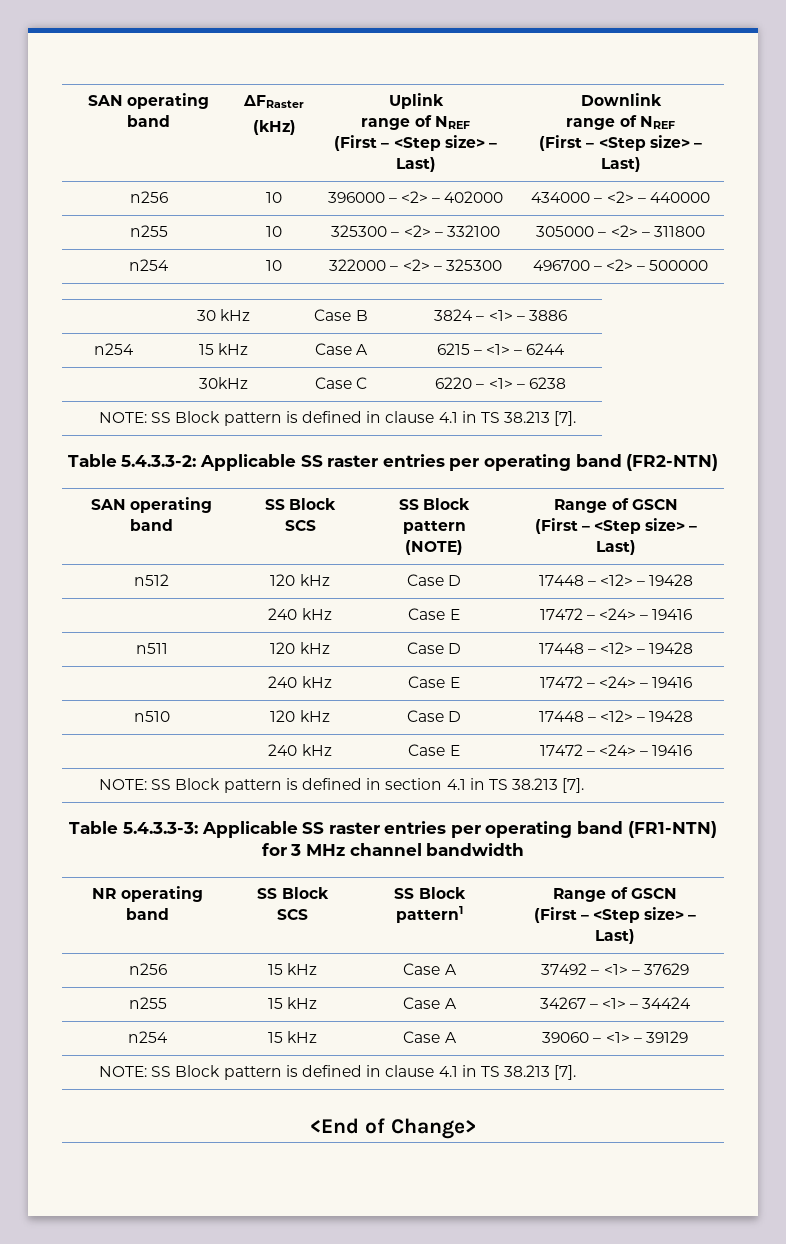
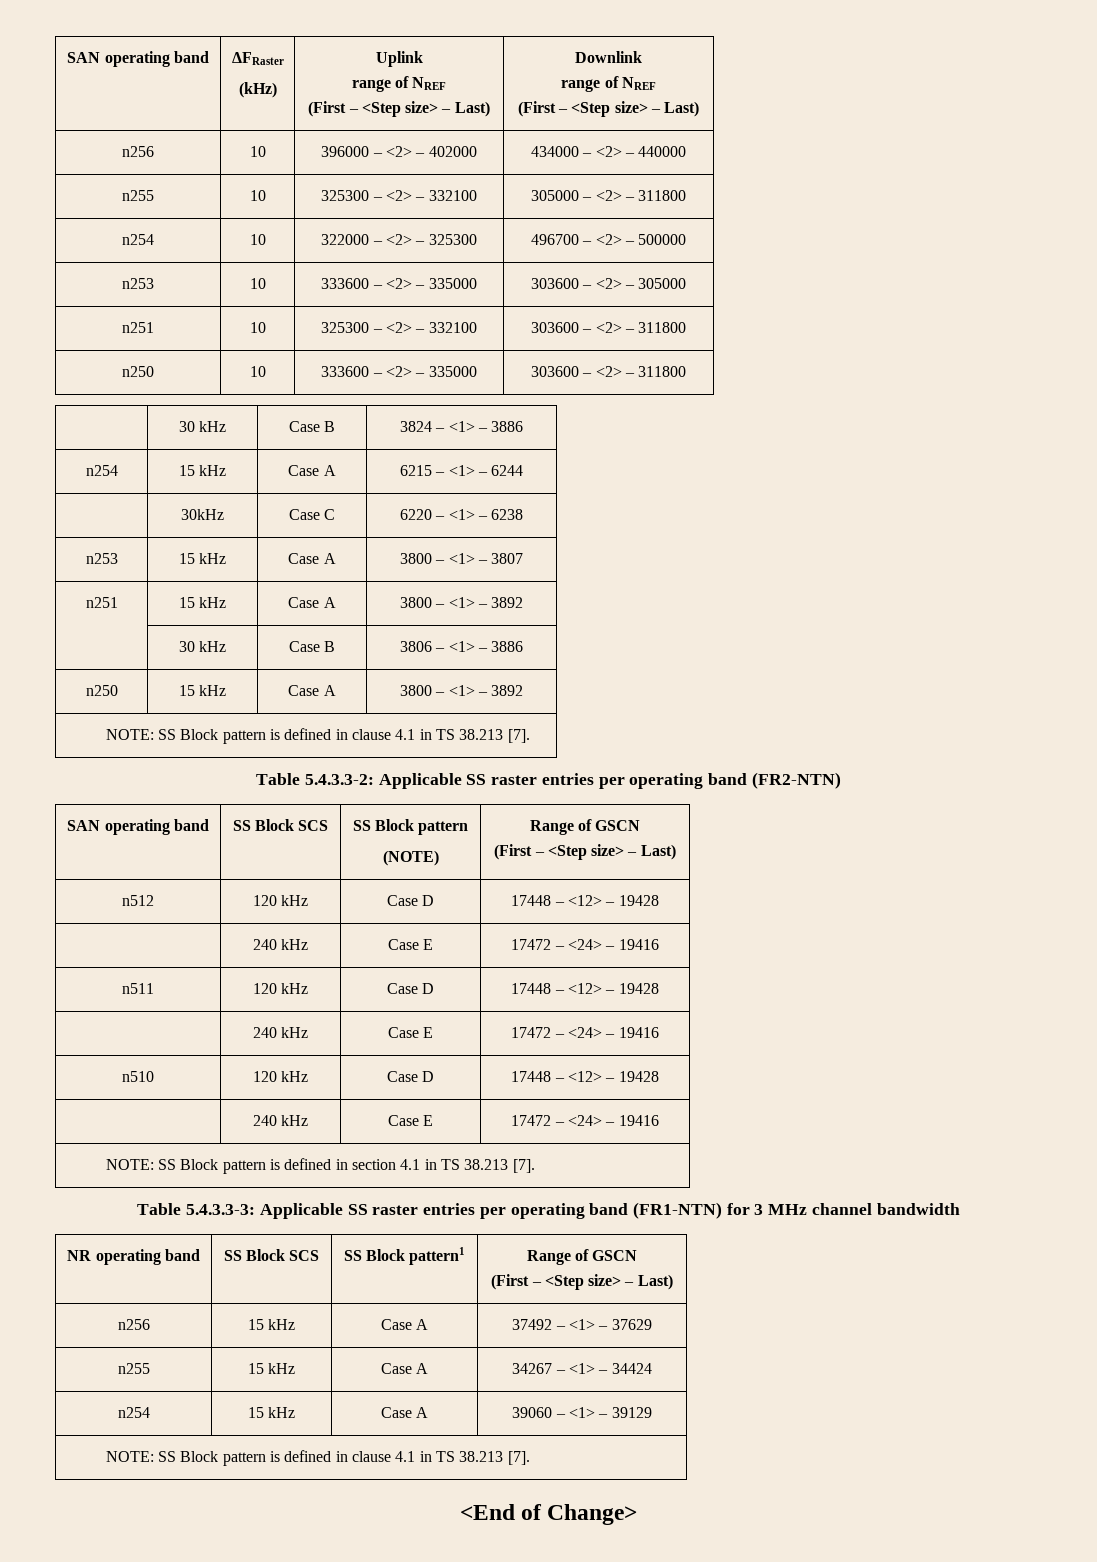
+ n253 | 10 | 333600 – <2> – 335000 | 303600 – <2> – 305000
+ n251 | 10 | 325300 – <2> – 332100 | 303600 – <2> – 311800
+ n250 | 10 | 333600 – <2> – 335000 | 303600 – <2> – 311800
+ n253 | 15 kHz | Case A | 3800 – <1> – 3807
+ n251 | 15 kHz | Case A | 3800 – <1> – 3892
+ | 30 kHz | Case B | 3806 – <1> – 3886
+ n250 | 15 kHz | Case A | 3800 – <1> – 3892

